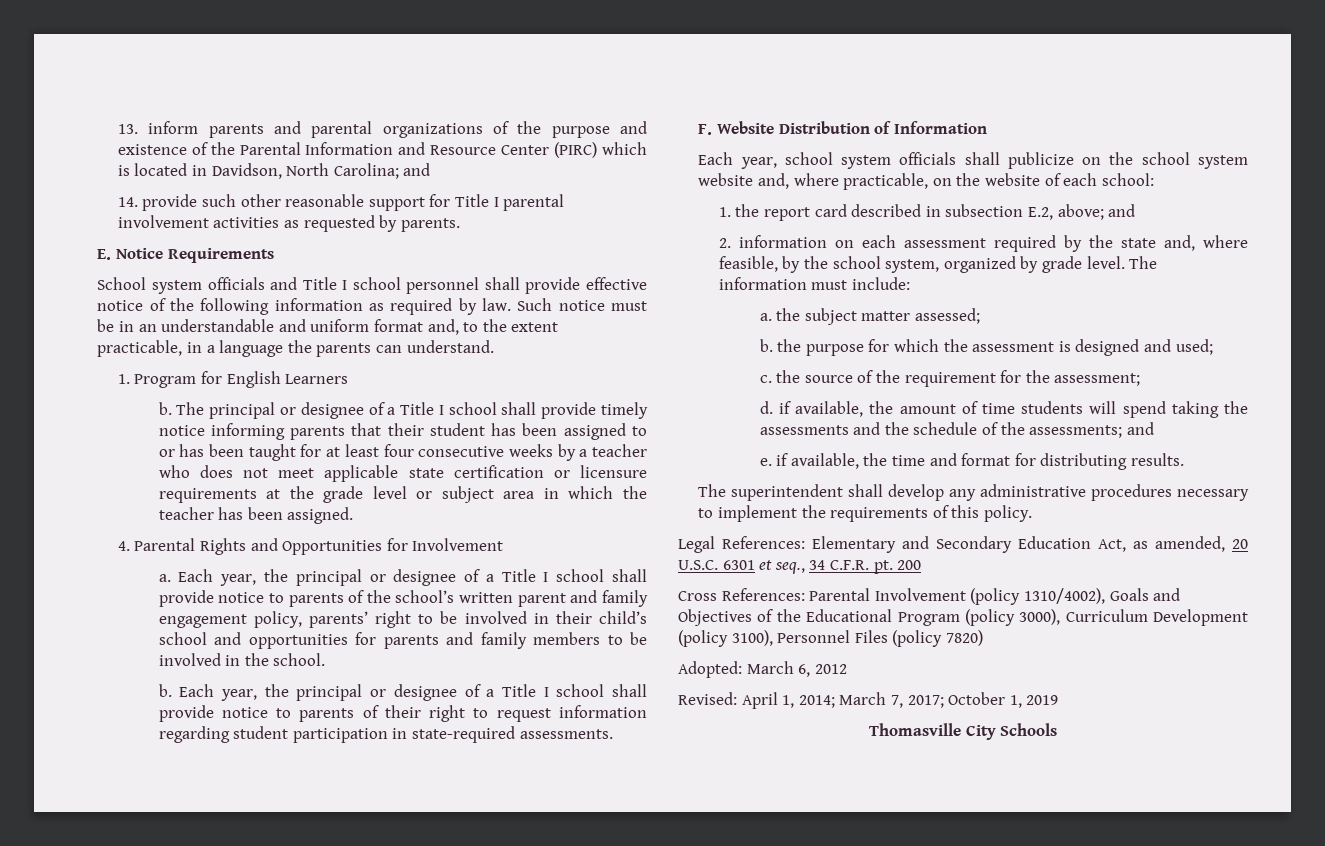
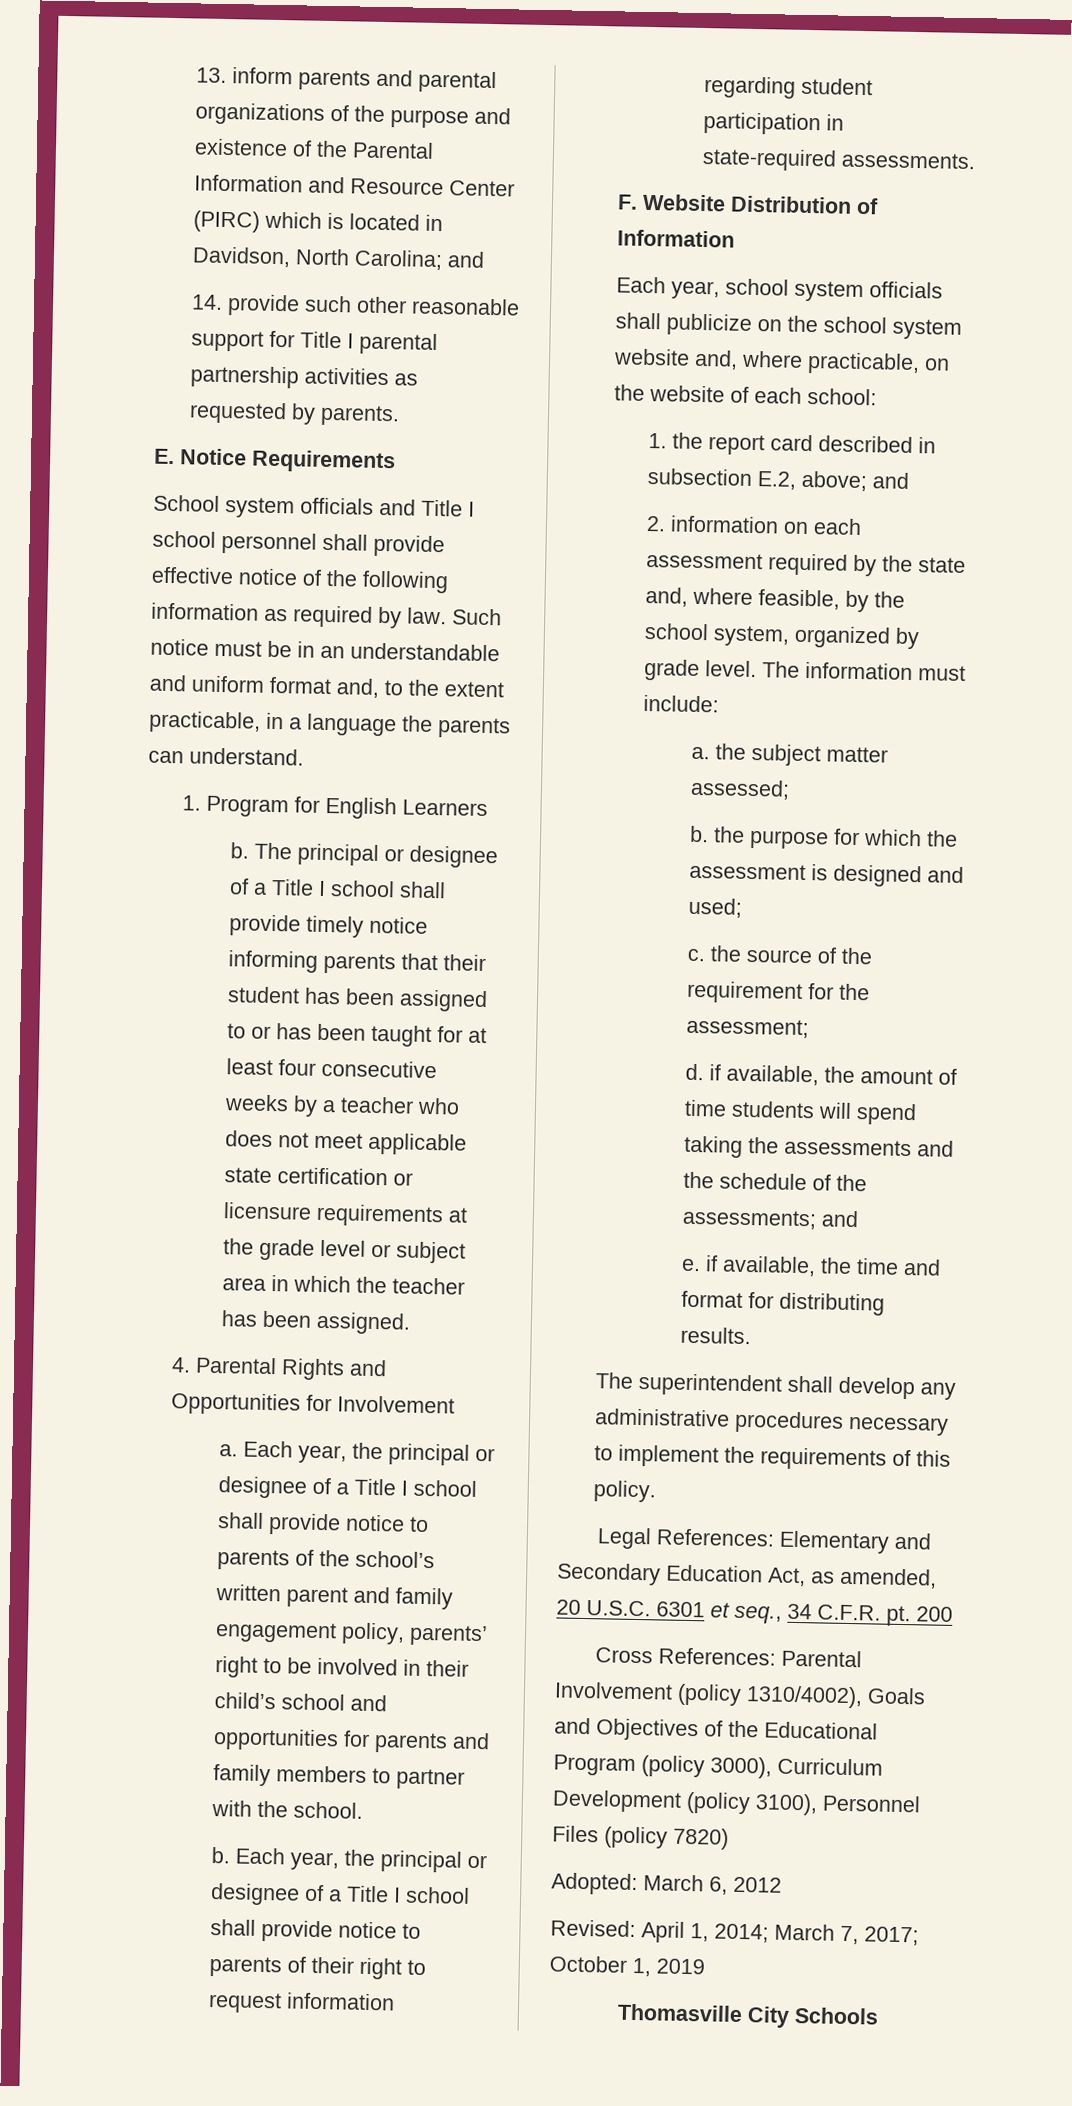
- 14. provide such other reasonable support for Title I parental involvement activities as requested by parents.
+ 14. provide such other reasonable support for Title I parental partnership activities as requested by parents.
- Each year, the principal or designee of a Title I school shall provide notice to parents of the school’s written parent and family engagement policy, parents’ right to be involved in their child’s school and opportunities for parents and family members to be involved in the school.
+ Each year, the principal or designee of a Title I school shall provide notice to parents of the school’s written parent and family engagement policy, parents’ right to be involved in their child’s school and opportunities for parents and family members to partner with the school.

